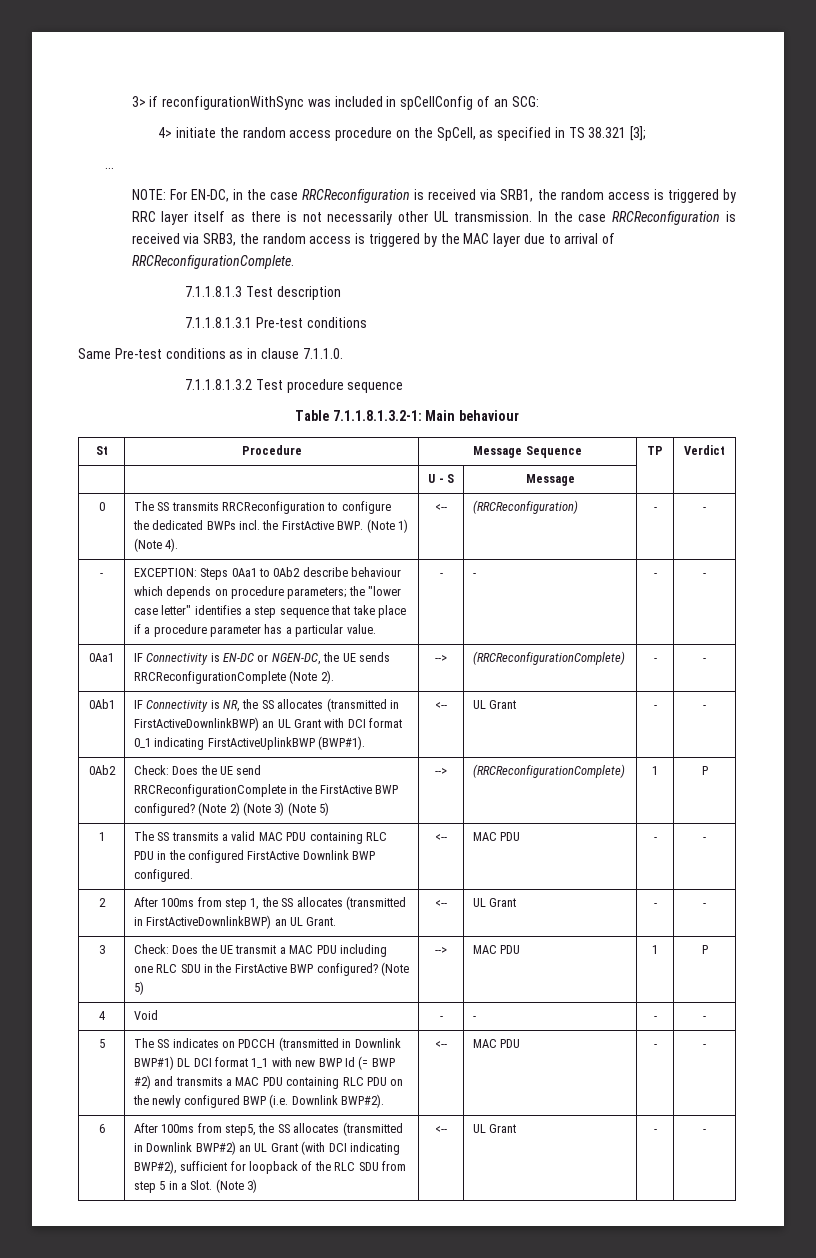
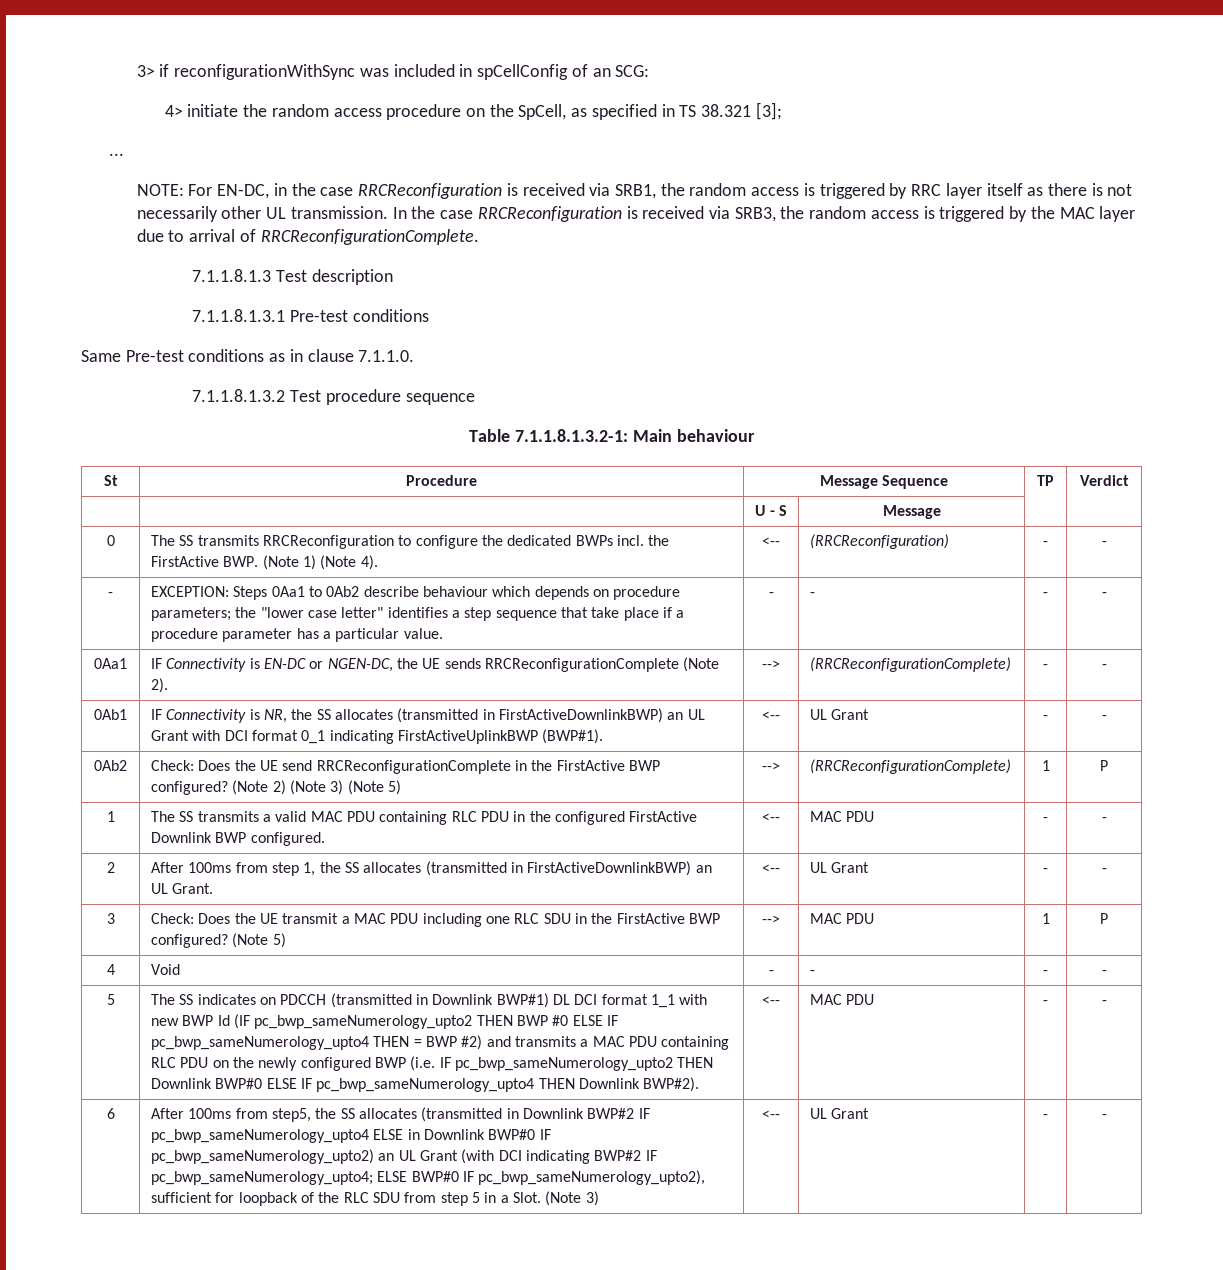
- The SS indicates on PDCCH (transmitted in Downlink BWP#1) DL DCI format 1_1 with new BWP Id (= BWP #2) and transmits a MAC PDU containing RLC PDU on the newly configured BWP (i.e. Downlink BWP#2).
+ The SS indicates on PDCCH (transmitted in Downlink BWP#1) DL DCI format 1_1 with new BWP Id (IF pc_bwp_sameNumerology_upto2 THEN BWP #0 ELSE IF pc_bwp_sameNumerology_upto4 THEN = BWP #2) and transmits a MAC PDU containing RLC PDU on the newly configured BWP (i.e. IF pc_bwp_sameNumerology_upto2 THEN Downlink BWP#0 ELSE IF pc_bwp_sameNumerology_upto4 THEN Downlink BWP#2).
- After 100ms from step5, the SS allocates (transmitted in Downlink BWP#2) an UL Grant (with DCI indicating BWP#2), sufficient for loopback of the RLC SDU from step 5 in a Slot.
+ After 100ms from step5, the SS allocates (transmitted in Downlink BWP#2 IF pc_bwp_sameNumerology_upto4 ELSE in Downlink BWP#0 IF pc_bwp_sameNumerology_upto2) an UL Grant (with DCI indicating BWP#2 IF pc_bwp_sameNumerology_upto4; ELSE BWP#0 IF pc_bwp_sameNumerology_upto2), sufficient for loopback of the RLC SDU from step 5 in a Slot.

